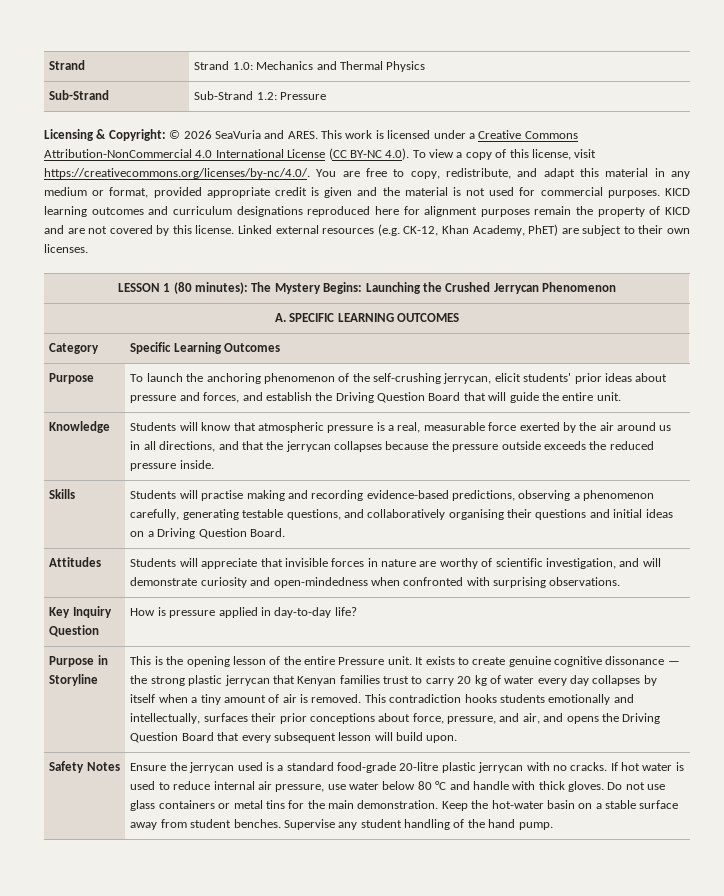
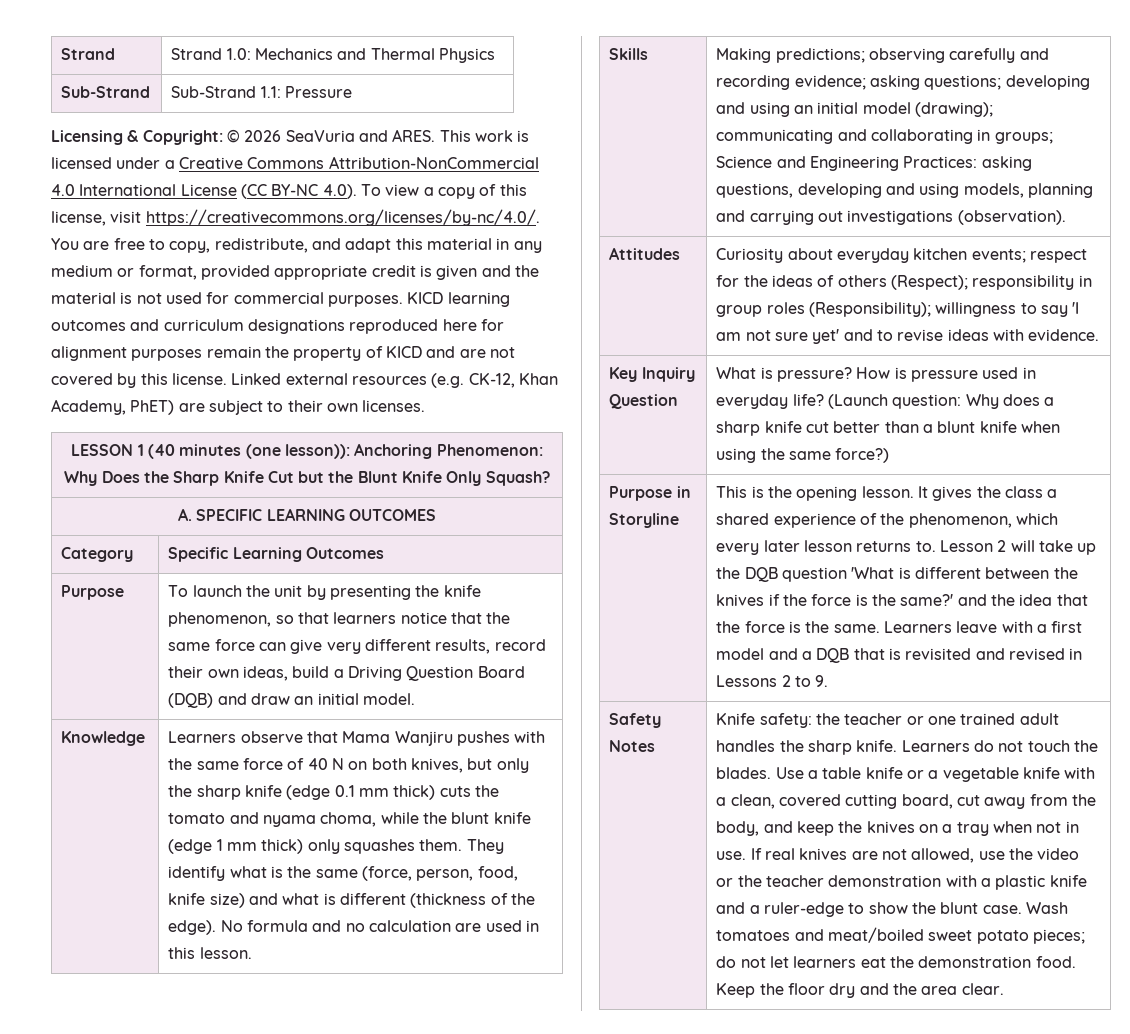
- Sub-Strand | Sub-Strand 1.2: Pressure
+ Sub-Strand | Sub-Strand 1.1: Pressure
- LESSON 1 (80 minutes): The Mystery Begins: Launching the Crushed Jerrycan Phenomenon
+ LESSON 1 (40 minutes (one lesson)): Anchoring Phenomenon: Why Does the Sharp Knife Cut but the Blunt Knife Only Squash?
- Purpose | To launch the anchoring phenomenon of the self-crushing jerrycan, elicit students' prior ideas about pressure and forces, and establish the Driving Question Board that will guide the entire unit.
- Knowledge | Students will know that atmospheric pressure is a real, measurable force exerted by the air around us in all directions, and that the jerrycan collapses because the pressure outside exceeds the reduced pressure inside.
- Skills | Students will practise making and recording evidence-based predictions, observing a phenomenon carefully, generating testable questions, and collaboratively organising their questions and initial ideas on a Driving Question Board.
- Attitudes | Students will appreciate that invisible forces in nature are worthy of scientific investigation, and will demonstrate curiosity and open-mindedness when confronted with surprising observations.
- Key Inquiry Question | How is pressure applied in day-to-day life?
+ Purpose | To launch the unit by presenting the knife phenomenon, so that learners notice that the same force can give very different results, record their own ideas, build a Driving Question Board (DQB) and draw an initial model.
+ Knowledge | Learners observe that Mama Wanjiru pushes with the same force of 40 N on both knives, but only the sharp knife (edge 0.1 mm thick) cuts the tomato and nyama choma, while the blunt knife (edge 1 mm thick) only squashes them. They identify what is the same (force, person, food, knife size) and what is different (thickness of the edge). No formula and no calculation are used in this lesson.
+ Skills | Making predictions; observing carefully and recording evidence; asking questions; developing and using an initial model (drawing); communicating and collaborating in groups; Science and Engineering Practices: asking questions, developing and using models, planning and carrying out investigations (observation).
+ Attitudes | Curiosity about everyday kitchen events; respect for the ideas of others (Respect); responsibility in group roles (Responsibility); willingness to say 'I am not sure yet' and to revise ideas with evidence.
+ Key Inquiry Question | What is pressure? How is pressure used in everyday life? (Launch question: Why does a sharp knife cut better than a blunt knife when using the same force?)
- This is the opening lesson of the entire Pressure unit. It exists to create genuine cognitive dissonance — the strong plastic jerrycan that Kenyan families trust to carry 20 kg of water every day collapses by itself when a tiny amount of air is removed. This contradiction hooks students emotionally and intellectually, surfaces their prior conceptions about force, pressure, and air, and opens the Driving Question Board that every subsequent lesson will build upon.
- Safety Notes | Ensure the jerrycan used is a standard food-grade 20-litre plastic jerrycan with no cracks. If hot water is used to reduce internal air pressure, use water below 80 °C and handle with thick gloves. Do not use glass containers or metal tins for the main demonstration. Keep the hot-water basin on a stable surface away from student benches. Supervise any student handling of the hand pump.
+ This is the opening lesson. It gives the class a shared experience of the phenomenon, which every later lesson returns to. Lesson 2 will take up the DQB question 'What is different between the knives if the force is the same?' and the idea that the force is the same. Learners leave with a first model and a DQB that is revisited and revised in Lessons 2 to 9.
+ Safety Notes | Knife safety: the teacher or one trained adult handles the sharp knife. Learners do not touch the blades. Use a table knife or a vegetable knife with a clean, covered cutting board, cut away from the body, and keep the knives on a tray when not in use. If real knives are not allowed, use the video or the teacher demonstration with a plastic knife and a ruler-edge to show the blunt case. Wash tomatoes and meat/boiled sweet potato pieces; do not let learners eat the demonstration food. Keep the floor dry and the area clear.

